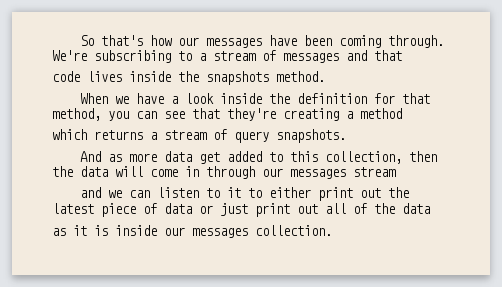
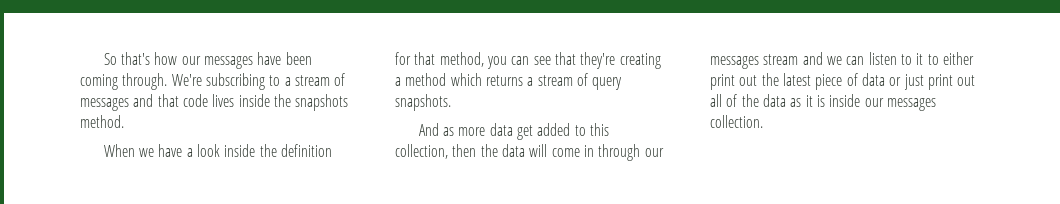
- We're subscribing to a stream of messages and that
- code lives inside the snapshots method.
+ We're subscribing to a stream of messages and that code lives inside the snapshots method.
- When we have a look inside the definition for that method, you can see that they're creating a method
- which returns a stream of query snapshots.
+ When we have a look inside the definition for that method, you can see that they're creating a method which returns a stream of query snapshots.
- And as more data get added to this collection, then the data will come in through our messages stream
- and we can listen to it to either print out the latest piece of data or just print out all of the data
- as it is inside our messages collection.
+ And as more data get added to this collection, then the data will come in through our messages stream and we can listen to it to either print out the latest piece of data or just print out all of the data as it is inside our messages collection.

